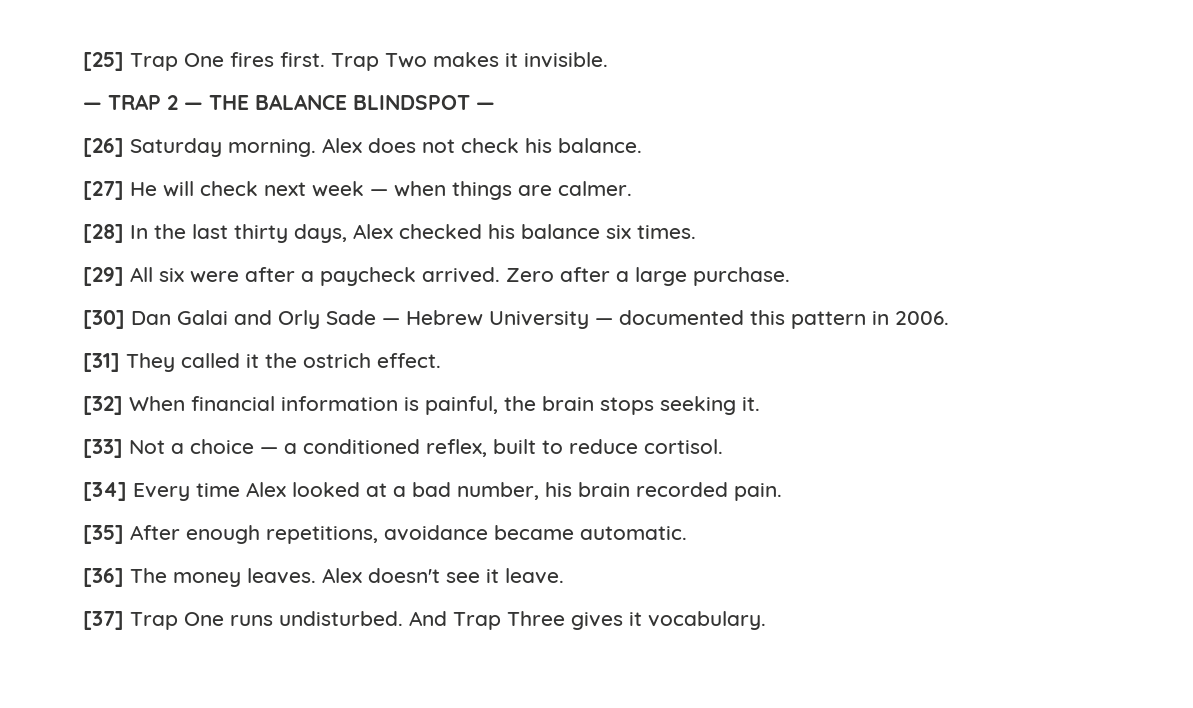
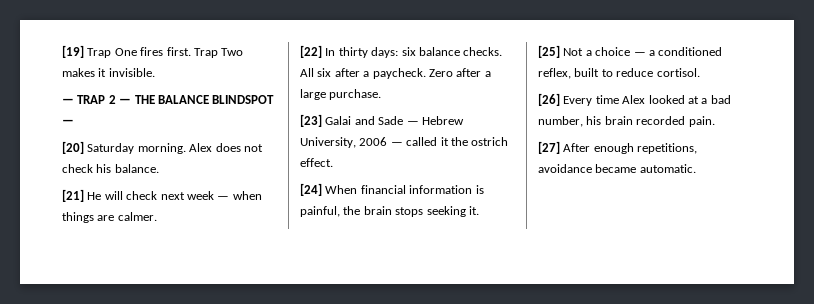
- [25] Trap One fires first.
+ [19] Trap One fires first.
- [26] Saturday morning.
+ [20] Saturday morning.
- [27] He will check next week — when things are calmer.
+ [21] He will check next week — when things are calmer.
- [28] In the last thirty days, Alex checked his balance six times.
- [29] All six were after a paycheck arrived.
+ [22] In thirty days: six balance checks. All six after a paycheck.
- [30] Dan Galai and Orly Sade — Hebrew University — documented this pattern in 2006.
- [31] They called it the ostrich effect.
+ [23] Galai and Sade — Hebrew University, 2006 — called it the ostrich effect.
- [32] When financial information is painful, the brain stops seeking it.
+ [24] When financial information is painful, the brain stops seeking it.
- [33] Not a choice — a conditioned reflex, built to reduce cortisol.
+ [25] Not a choice — a conditioned reflex, built to reduce cortisol.
- [34] Every time Alex looked at a bad number, his brain recorded pain.
+ [26] Every time Alex looked at a bad number, his brain recorded pain.
- [35] After enough repetitions, avoidance became automatic.
+ [27] After enough repetitions, avoidance became automatic.
- [36] The money leaves. Alex doesn't see it leave.
- [37] Trap One runs undisturbed. And Trap Three gives it vocabulary.

